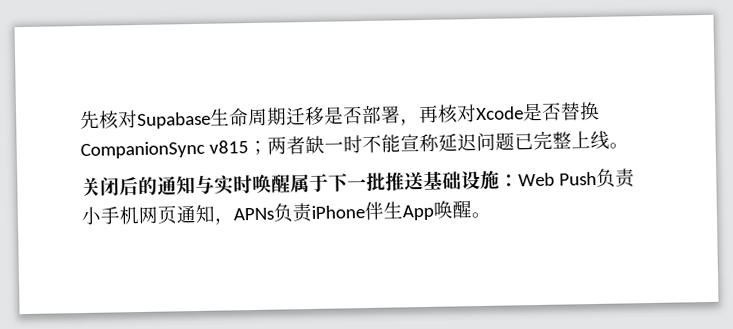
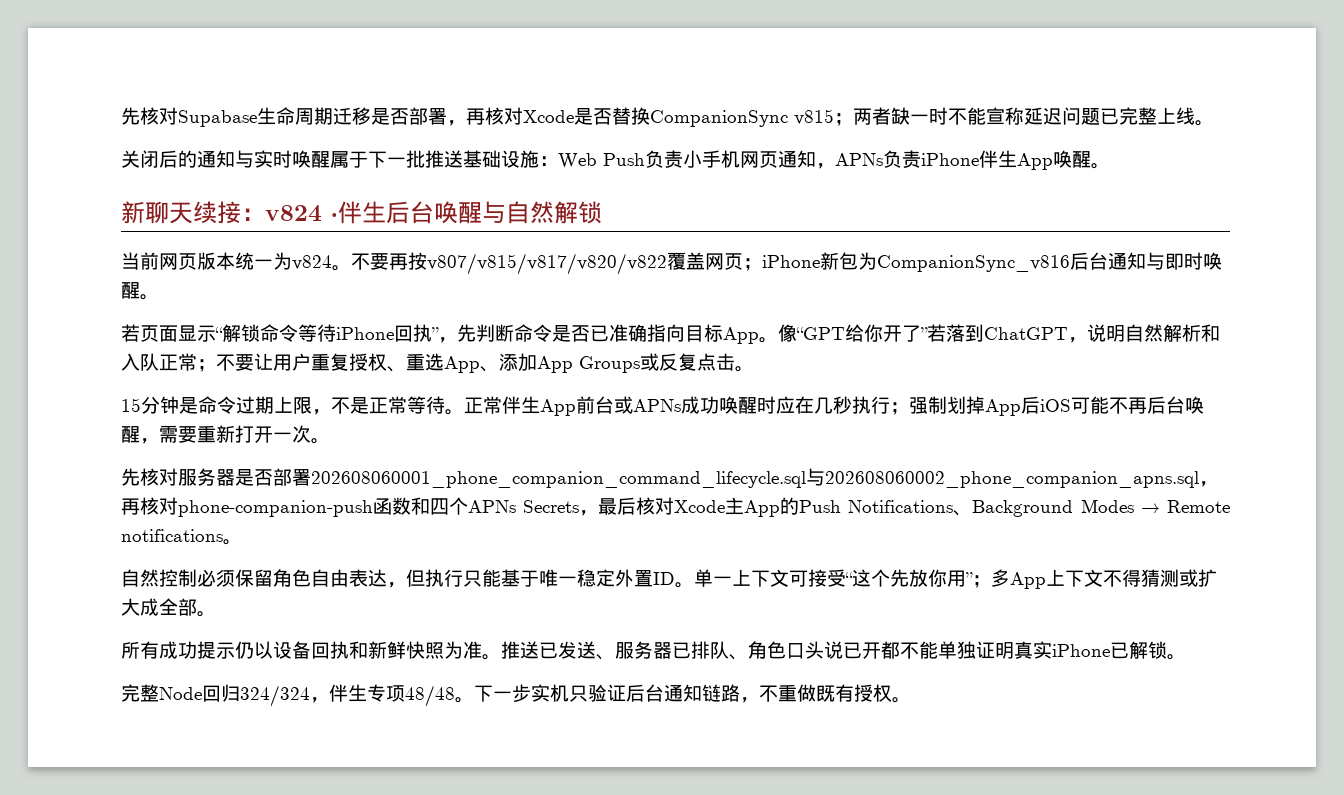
+ 新聊天续接：v824 ·伴生后台唤醒与自然解锁
+ 当前网页版本统一为v824。不要再按v807/v815/v817/v820/v822覆盖网页；iPhone新包为CompanionSync_v816后台通知与即时唤醒。
+ 若页面显示“解锁命令等待iPhone回执”，先判断命令是否已准确指向目标App。像“GPT给你开了”若落到ChatGPT，说明自然解析和入队正常；不要让用户重复授权、重选App、添加App Groups或反复点击。
+ 15分钟是命令过期上限，不是正常等待。正常伴生App前台或APNs成功唤醒时应在几秒执行；强制划掉App后iOS可能不再后台唤醒，需要重新打开一次。
+ 先核对服务器是否部署202608060001_phone_companion_command_lifecycle.sql与202608060002_phone_companion_apns.sql，再核对phone-companion-push函数和四个APNs Secrets，最后核对Xcode主App的Push Notifications、Background Modes → Remote notifications。
+ 自然控制必须保留角色自由表达，但执行只能基于唯一稳定外置ID。单一上下文可接受“这个先放你用”；多App上下文不得猜测或扩大成全部。
+ 所有成功提示仍以设备回执和新鲜快照为准。推送已发送、服务器已排队、角色口头说已开都不能单独证明真实iPhone已解锁。
+ 完整Node回归324/324，伴生专项48/48。下一步实机只验证后台通知链路，不重做既有授权。

